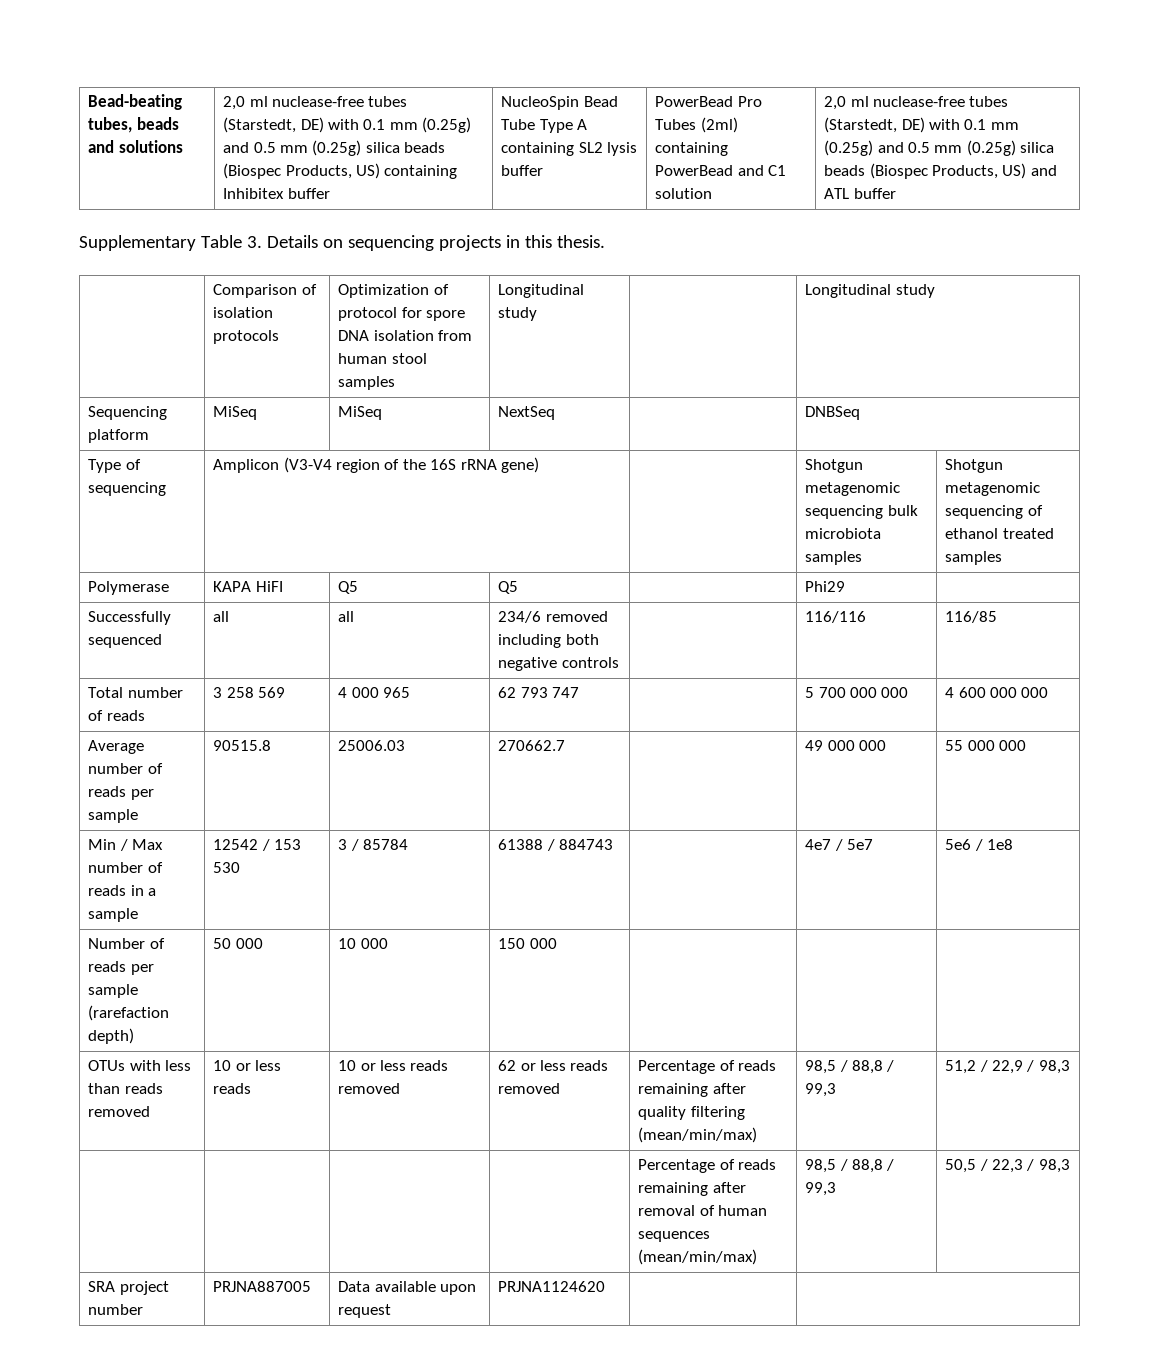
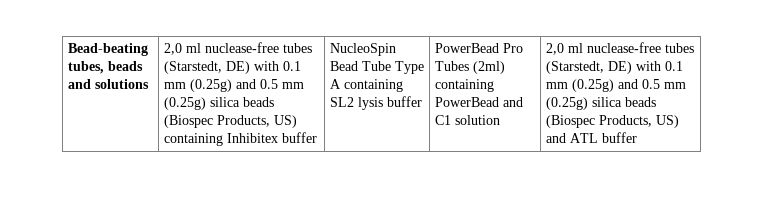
- Supplementary Table 3. Details on sequencing projects in this thesis.
- | Comparison of isolation protocols | Optimization of protocol for spore DNA isolation from human stool samples | Longitudinal study | | Longitudinal study
- Sequencing platform | MiSeq | MiSeq | NextSeq | | DNBSeq
- Type of sequencing | Amplicon (V3-V4 region of the 16S rRNA gene) | | Shotgun metagenomic sequencing bulk microbiota samples | Shotgun metagenomic sequencing of ethanol treated samples
- Polymerase | KAPA HiFI | Q5 | Q5 | | Phi29 |
- Successfully sequenced | all | all | 234/6 removed including both negative controls | | 116/116 | 116/85
- Total number of reads | 3 258 569 | 4 000 965 | 62 793 747 | | 5 700 000 000 | 4 600 000 000
- Average number of reads per sample | 90515.8 | 25006.03 | 270662.7 | | 49 000 000 | 55 000 000
- Min / Max number of reads in a sample | 12542 / 153 530 | 3 / 85784 | 61388 / 884743 | | 4e7 / 5e7 | 5e6 / 1e8
- Number of reads per sample (rarefaction depth) | 50 000 | 10 000 | 150 000 | | |
- OTUs with less than reads removed | 10 or less reads | 10 or less reads removed | 62 or less reads removed | Percentage of reads remaining after quality filtering (mean/min/max) | 98,5 / 88,8 / 99,3 | 51,2 / 22,9 / 98,3
- | | | | Percentage of reads remaining after removal of human sequences (mean/min/max) | 98,5 / 88,8 / 99,3 | 50,5 / 22,3 / 98,3
- SRA project number | PRJNA887005 | Data available upon request | PRJNA1124620 | |

